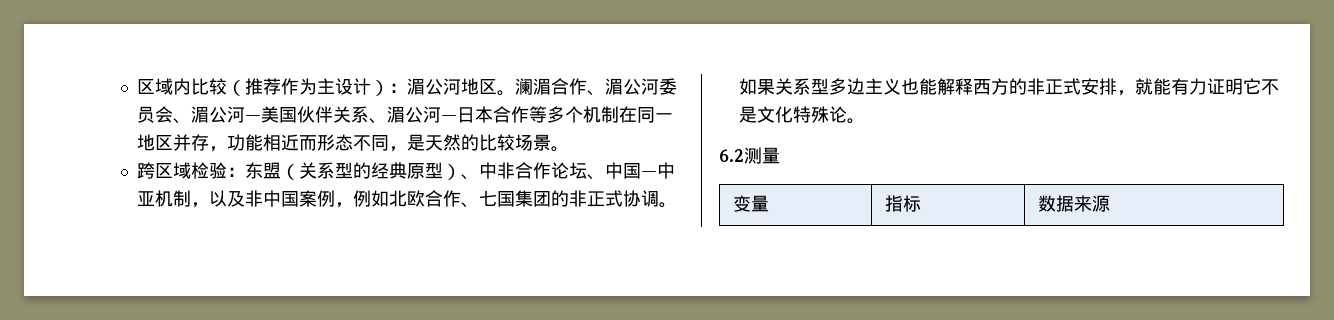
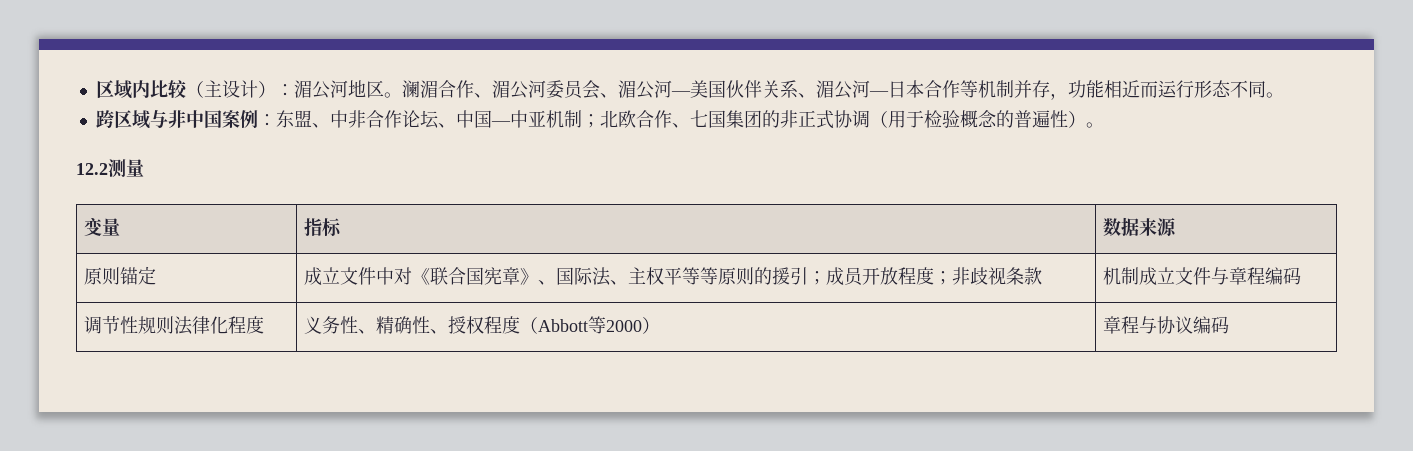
- 区域内比较（推荐作为主设计）：湄公河地区。
+ 区域内比较（主设计）：湄公河地区。
- 澜湄合作、湄公河委员会、湄公河—美国伙伴关系、湄公河—日本合作等多个机制在同一地区并存，功能相近而形态不同，是天然的比较场景。
- 跨区域检验：东盟（关系型的经典原型）、中非合作论坛、中国—中亚机制，以及非中国案例，例如北欧合作、七国集团的非正式协调。如果关系型多边主义也能解释西方的非正式安排，就能有力证明它不是文化特殊论。
- 6.2测量
+ 澜湄合作、湄公河委员会、湄公河—美国伙伴关系、湄公河—日本合作等机制并存，功能相近而运行形态不同。
+ 跨区域与非中国案例：东盟、中非合作论坛、中国—中亚机制；北欧合作、七国集团的非正式协调（用于检验概念的普遍性）。
+ 12.2测量
+ 原则锚定 | 成立文件中对《联合国宪章》、国际法、主权平等等原则的援引；成员开放程度；非歧视条款 | 机制成立文件与章程编码
+ 调节性规则法律化程度 | 义务性、精确性、授权程度（Abbott等2000） | 章程与协议编码

